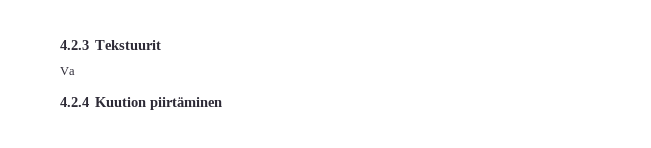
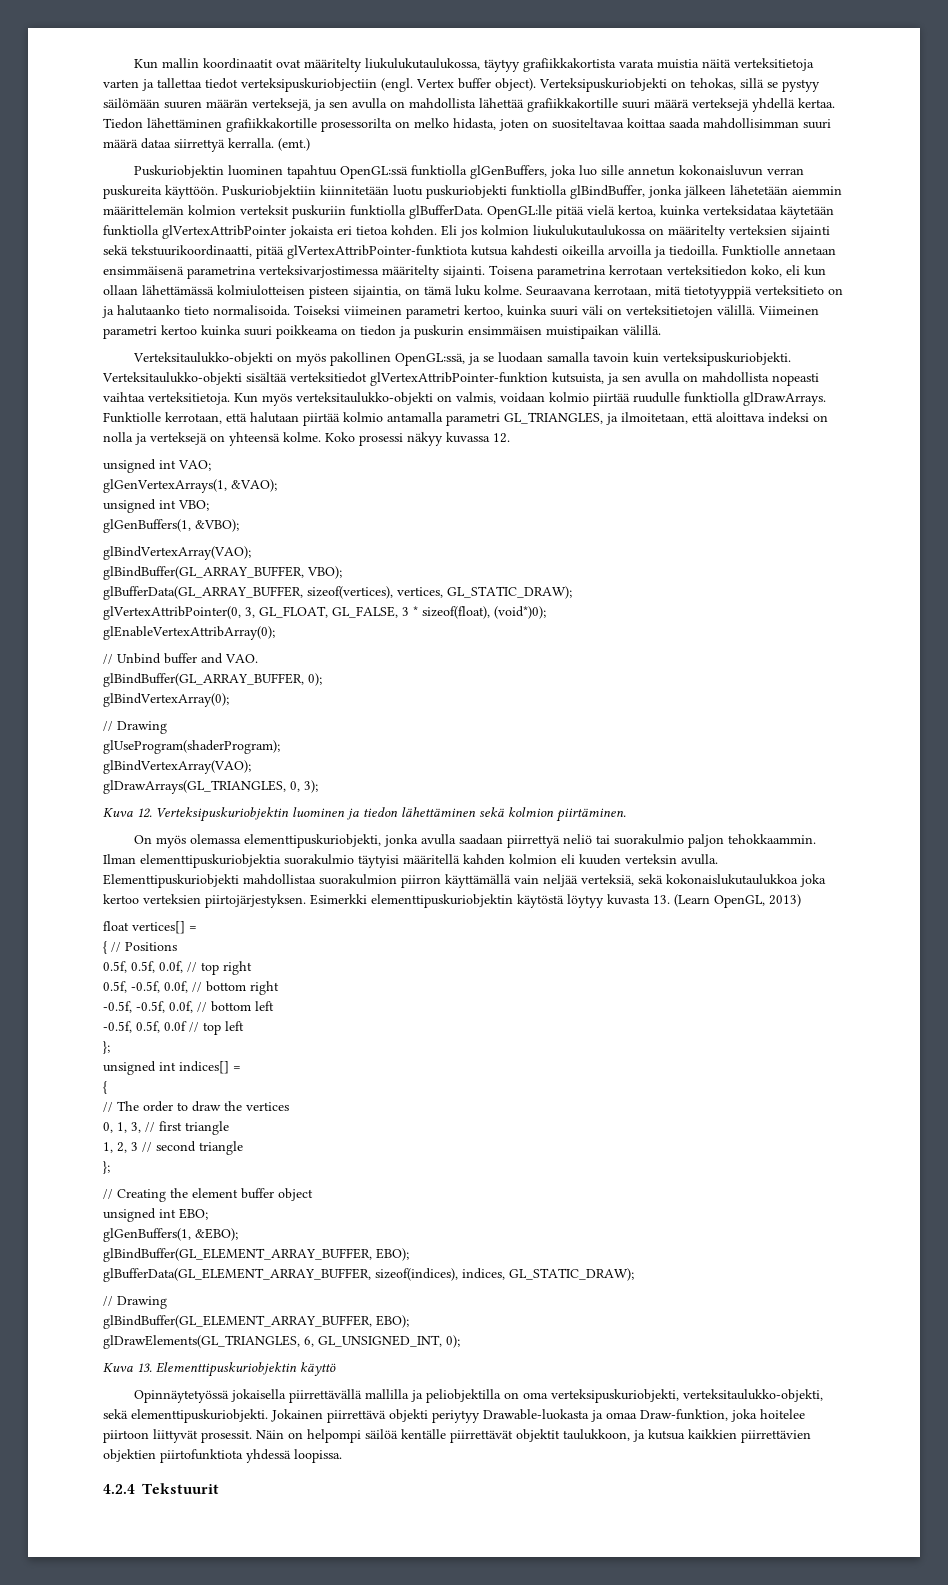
- 4.2.3 Tekstuurit
- Va
- 4.2.4 Kuution piirtäminen
+ Kun mallin koordinaatit ovat määritelty liukulukutaulukossa, täytyy grafiikkakortista varata muistia näitä verteksitietoja varten ja tallettaa tiedot verteksipuskuriobjectiin (engl. Vertex buffer object). Verteksipuskuriobjekti on tehokas, sillä se pystyy säilömään suuren määrän verteksejä, ja sen avulla on mahdollista lähettää grafiikkakortille suuri määrä verteksejä yhdellä kertaa. Tiedon lähettäminen grafiikkakortille prosessorilta on melko hidasta, joten on suositeltavaa koittaa saada mahdollisimman suuri määrä dataa siirrettyä kerralla. (emt.)
+ Puskuriobjektin luominen tapahtuu OpenGL:ssä funktiolla glGenBuffers, joka luo sille annetun kokonaisluvun verran puskureita käyttöön. Puskuriobjektiin kiinnitetään luotu puskuriobjekti funktiolla glBindBuffer, jonka jälkeen lähetetään aiemmin määrittelemän kolmion verteksit puskuriin funktiolla glBufferData. OpenGL:lle pitää vielä kertoa, kuinka verteksidataa käytetään funktiolla glVertexAttribPointer jokaista eri tietoa kohden. Eli jos kolmion liukulukutaulukossa on määritelty verteksien sijainti sekä tekstuurikoordinaatti, pitää glVertexAttribPointer-funktiota kutsua kahdesti oikeilla arvoilla ja tiedoilla. Funktiolle annetaan ensimmäisenä parametrina verteksivarjostimessa määritelty sijainti. Toisena parametrina kerrotaan verteksitiedon koko, eli kun ollaan lähettämässä kolmiulotteisen pisteen sijaintia, on tämä luku kolme. Seuraavana kerrotaan, mitä tietotyyppiä verteksitieto on ja halutaanko tieto normalisoida. Toiseksi viimeinen parametri kertoo, kuinka suuri väli on verteksitietojen välillä. Viimeinen parametri kertoo kuinka suuri poikkeama on tiedon ja puskurin ensimmäisen muistipaikan välillä.
+ Verteksitaulukko-objekti on myös pakollinen OpenGL:ssä, ja se luodaan samalla tavoin kuin verteksipuskuriobjekti. Verteksitaulukko-objekti sisältää verteksitiedot glVertexAttribPointer-funktion kutsuista, ja sen avulla on mahdollista nopeasti vaihtaa verteksitietoja. Kun myös verteksitaulukko-objekti on valmis, voidaan kolmio piirtää ruudulle funktiolla glDrawArrays. Funktiolle kerrotaan, että halutaan piirtää kolmio antamalla parametri GL_TRIANGLES, ja ilmoitetaan, että aloittava indeksi on nolla ja verteksejä on yhteensä kolme. Koko prosessi näkyy kuvassa 12.
+ unsigned int VAO;
+ glGenVertexArrays(1, &VAO);
+ unsigned int VBO;
+ glGenBuffers(1, &VBO);
+ glBindVertexArray(VAO);
+ glBindBuffer(GL_ARRAY_BUFFER, VBO);
+ glBufferData(GL_ARRAY_BUFFER, sizeof(vertices), vertices, GL_STATIC_DRAW);
+ glVertexAttribPointer(0, 3, GL_FLOAT, GL_FALSE, 3 * sizeof(float), (void*)0);
+ glEnableVertexAttribArray(0);
+ // Unbind buffer and VAO.
+ glBindBuffer(GL_ARRAY_BUFFER, 0);
+ glBindVertexArray(0);
+ // Drawing
+ glUseProgram(shaderProgram);
+ glBindVertexArray(VAO);
+ glDrawArrays(GL_TRIANGLES, 0, 3);
+ Kuva 12. Verteksipuskuriobjektin luominen ja tiedon lähettäminen sekä kolmion piirtäminen.
+ On myös olemassa elementtipuskuriobjekti, jonka avulla saadaan piirrettyä neliö tai suorakulmio paljon tehokkaammin. Ilman elementtipuskuriobjektia suorakulmio täytyisi määritellä kahden kolmion eli kuuden verteksin avulla. Elementtipuskuriobjekti mahdollistaa suorakulmion piirron käyttämällä vain neljää verteksiä, sekä kokonaislukutaulukkoa joka kertoo verteksien piirtojärjestyksen. Esimerkki elementtipuskuriobjektin käytöstä löytyy kuvasta 13. (Learn OpenGL, 2013)
+ float vertices[] =
+ { // Positions
+ 0.5f, 0.5f, 0.0f, // top right
+ 0.5f, -0.5f, 0.0f, // bottom right
+ -0.5f, -0.5f, 0.0f, // bottom left
+ -0.5f, 0.5f, 0.0f // top left
+ };
+ unsigned int indices[] =
+ {
+ // The order to draw the vertices
+ 0, 1, 3, // first triangle
+ 1, 2, 3 // second triangle
+ };
+ // Creating the element buffer object
+ unsigned int EBO;
+ glGenBuffers(1, &EBO);
+ glBindBuffer(GL_ELEMENT_ARRAY_BUFFER, EBO);
+ glBufferData(GL_ELEMENT_ARRAY_BUFFER, sizeof(indices), indices, GL_STATIC_DRAW);
+ // Drawing
+ glBindBuffer(GL_ELEMENT_ARRAY_BUFFER, EBO);
+ glDrawElements(GL_TRIANGLES, 6, GL_UNSIGNED_INT, 0);
+ Kuva 13. Elementtipuskuriobjektin käyttö
+ Opinnäytetyössä jokaisella piirrettävällä mallilla ja peliobjektilla on oma verteksipuskuriobjekti, verteksitaulukko-objekti, sekä elementtipuskuriobjekti. Jokainen piirrettävä objekti periytyy Drawable-luokasta ja omaa Draw-funktion, joka hoitelee piirtoon liittyvät prosessit. Näin on helpompi säilöä kentälle piirrettävät objektit taulukkoon, ja kutsua kaikkien piirrettävien objektien piirtofunktiota yhdessä loopissa.
+ 4.2.4 Tekstuurit

